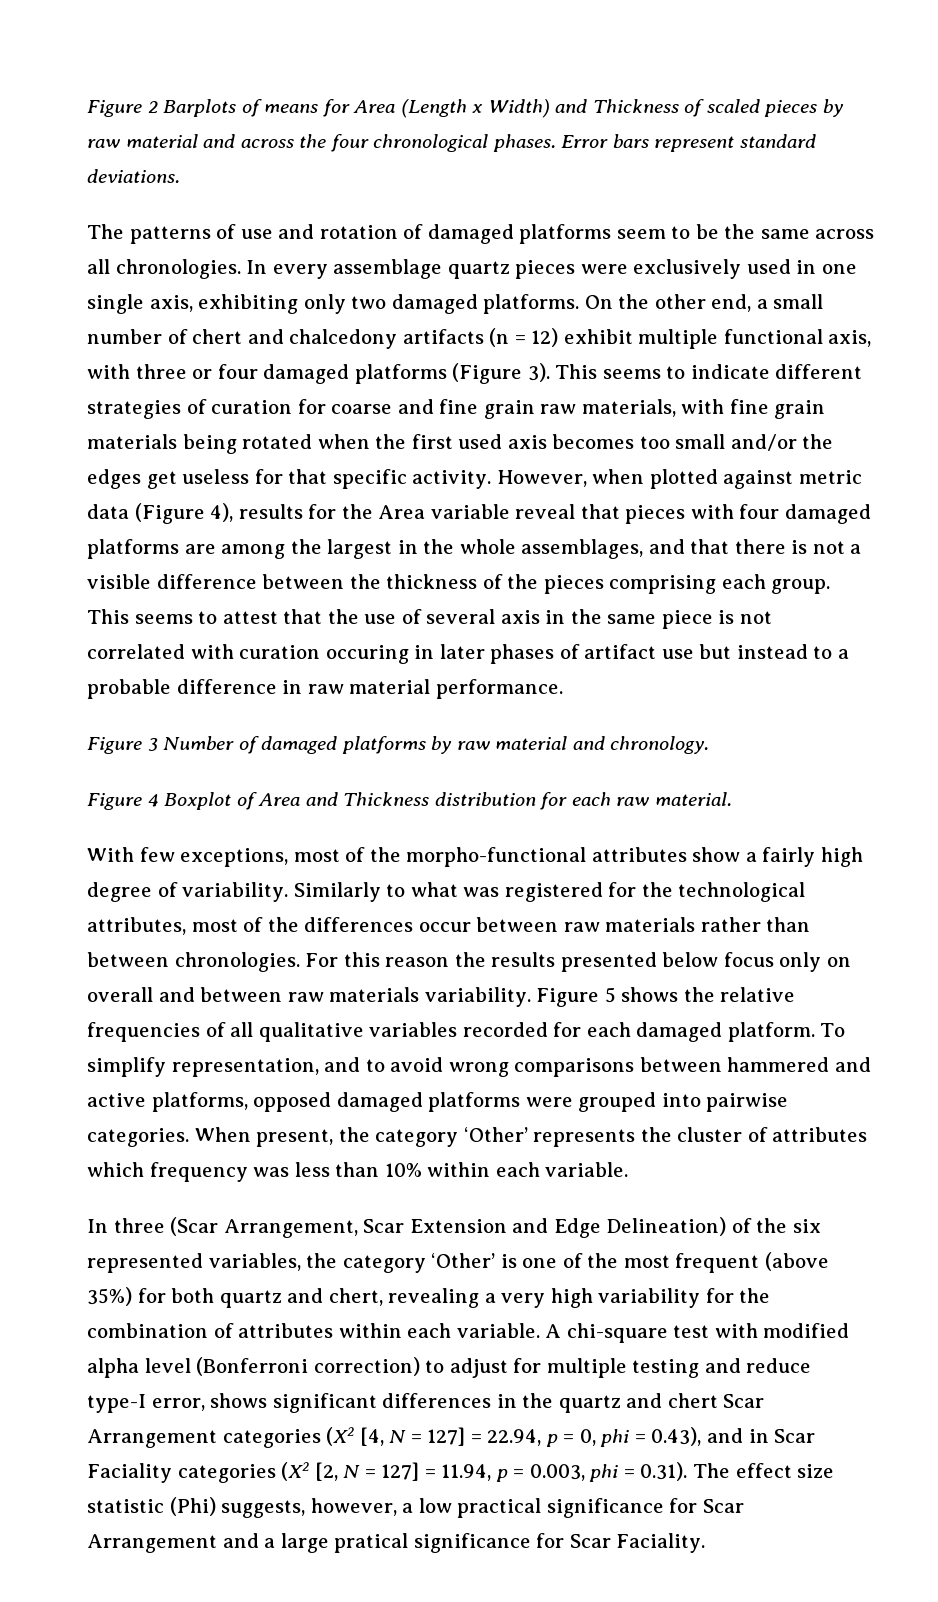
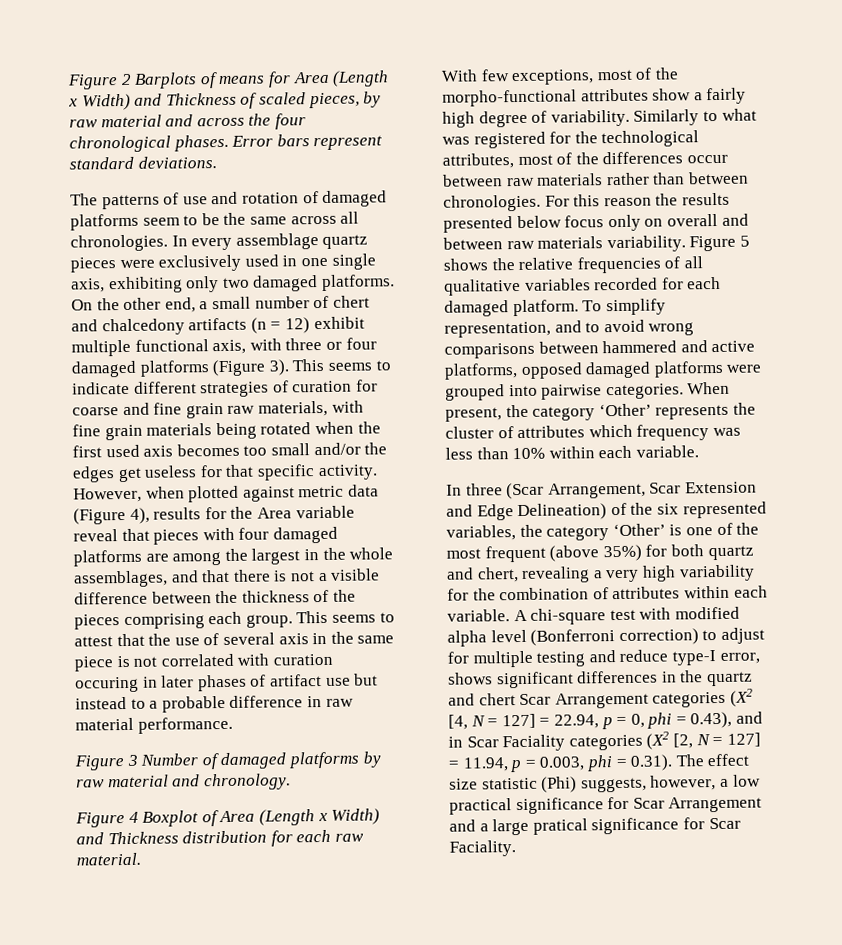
- Figure 2 Barplots of means for Area (Length x Width) and Thickness of scaled pieces by raw material and across the four chronological phases.
+ Figure 2 Barplots of means for Area (Length x Width) and Thickness of scaled pieces, by raw material and across the four chronological phases.
- Figure 4 Boxplot of Area and Thickness distribution for each raw material.
+ Figure 4 Boxplot of Area (Length x Width) and Thickness distribution for each raw material.

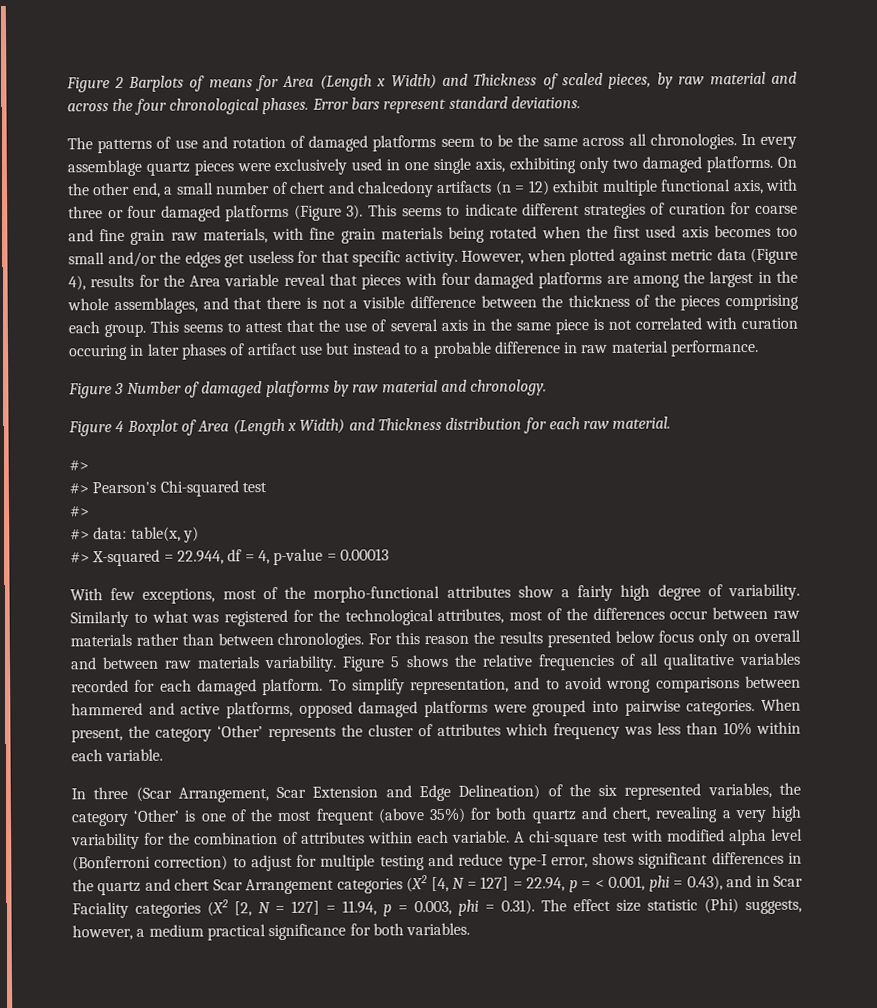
  Figure 4 Boxplot of Area (Length x Width) and Thickness distribution for each raw material.
+ #>
+ #> Pearson's Chi-squared test
+ #>
+ #> data: table(x, y)
+ #> X-squared = 22.944, df = 4, p-value = 0.00013
- A chi-square test with modified alpha level (Bonferroni correction) to adjust for multiple testing and reduce type-I error, shows significant differences in the quartz and chert Scar Arrangement categories (X2 [4, N = 127] = 22.94, p = 0, phi = 0.43), and in Scar Faciality categories (X2 [2, N = 127] = 11.94, p = 0.003, phi = 0.31). The effect size statistic (Phi) suggests, however, a low practical significance for Scar Arrangement and a large pratical significance for Scar Faciality.
+ A chi-square test with modified alpha level (Bonferroni correction) to adjust for multiple testing and reduce type-I error, shows significant differences in the quartz and chert Scar Arrangement categories (X2 [4, N = 127] = 22.94, p = < 0.001, phi = 0.43), and in Scar Faciality categories (X2 [2, N = 127] = 11.94, p = 0.003, phi = 0.31). The effect size statistic (Phi) suggests, however, a medium practical significance for both variables.

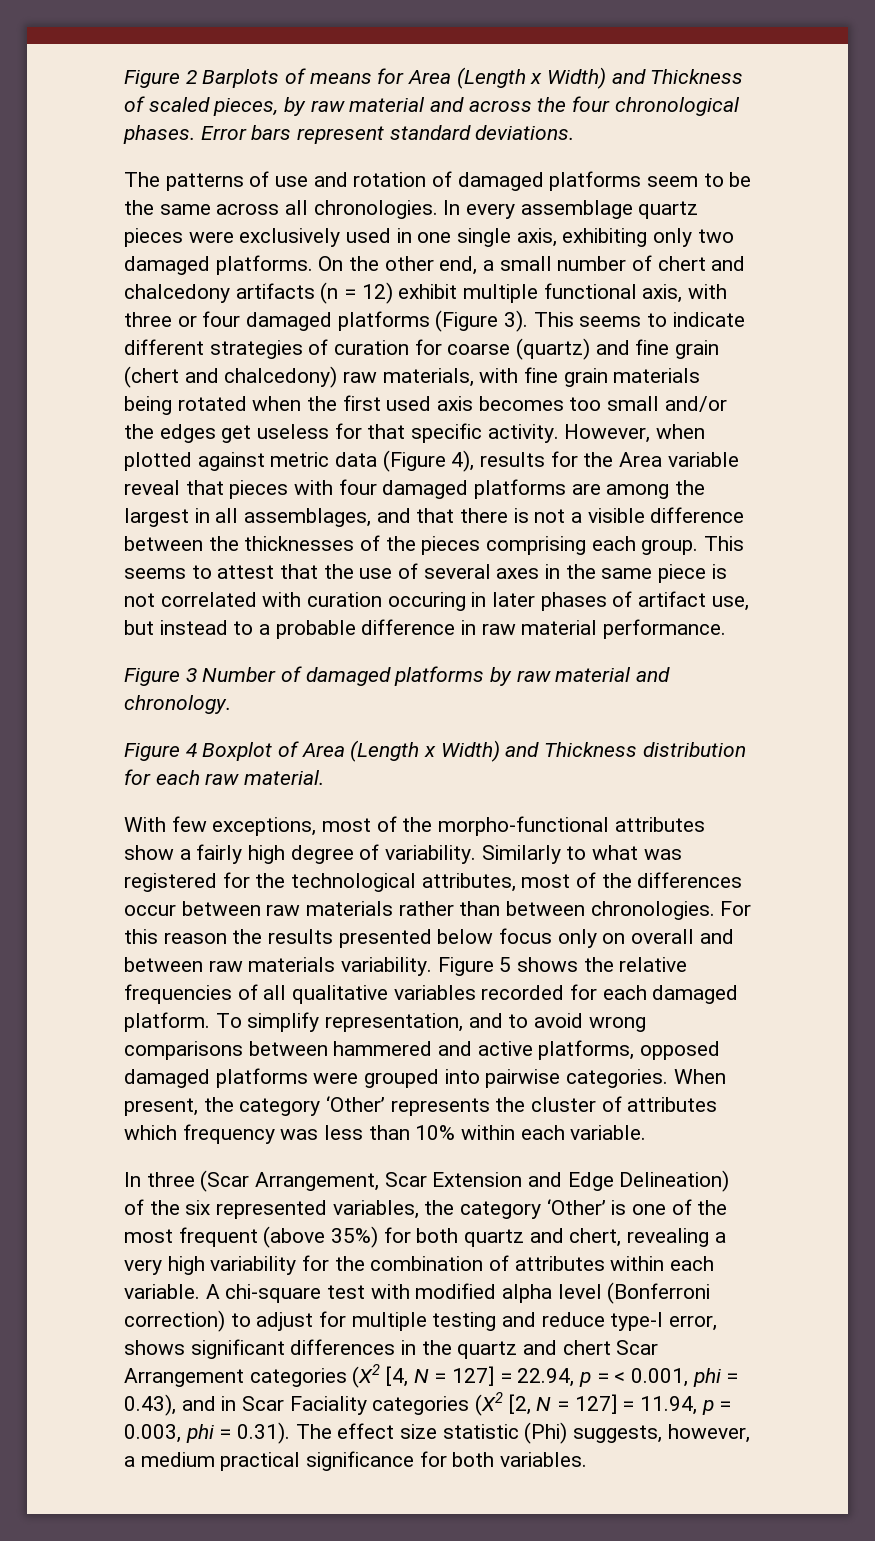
- This seems to indicate different strategies of curation for coarse and fine grain raw materials, with fine grain materials being rotated when the first used axis becomes too small and/or the edges get useless for that specific activity.
+ This seems to indicate different strategies of curation for coarse (quartz) and fine grain (chert and chalcedony) raw materials, with fine grain materials being rotated when the first used axis becomes too small and/or the edges get useless for that specific activity.
- However, when plotted against metric data (Figure 4), results for the Area variable reveal that pieces with four damaged platforms are among the largest in the whole assemblages, and that there is not a visible difference between the thickness of the pieces comprising each group.
+ However, when plotted against metric data (Figure 4), results for the Area variable reveal that pieces with four damaged platforms are among the largest in all assemblages, and that there is not a visible difference between the thicknesses of the pieces comprising each group.
- This seems to attest that the use of several axis in the same piece is not correlated with curation occuring in later phases of artifact use but instead to a probable difference in raw material performance.
+ This seems to attest that the use of several axes in the same piece is not correlated with curation occuring in later phases of artifact use, but instead to a probable difference in raw material performance.
  Figure 4 Boxplot of Area (Length x Width) and Thickness distribution for each raw material.
- #>
- #> Pearson's Chi-squared test
- #>
- #> data: table(x, y)
- #> X-squared = 22.944, df = 4, p-value = 0.00013

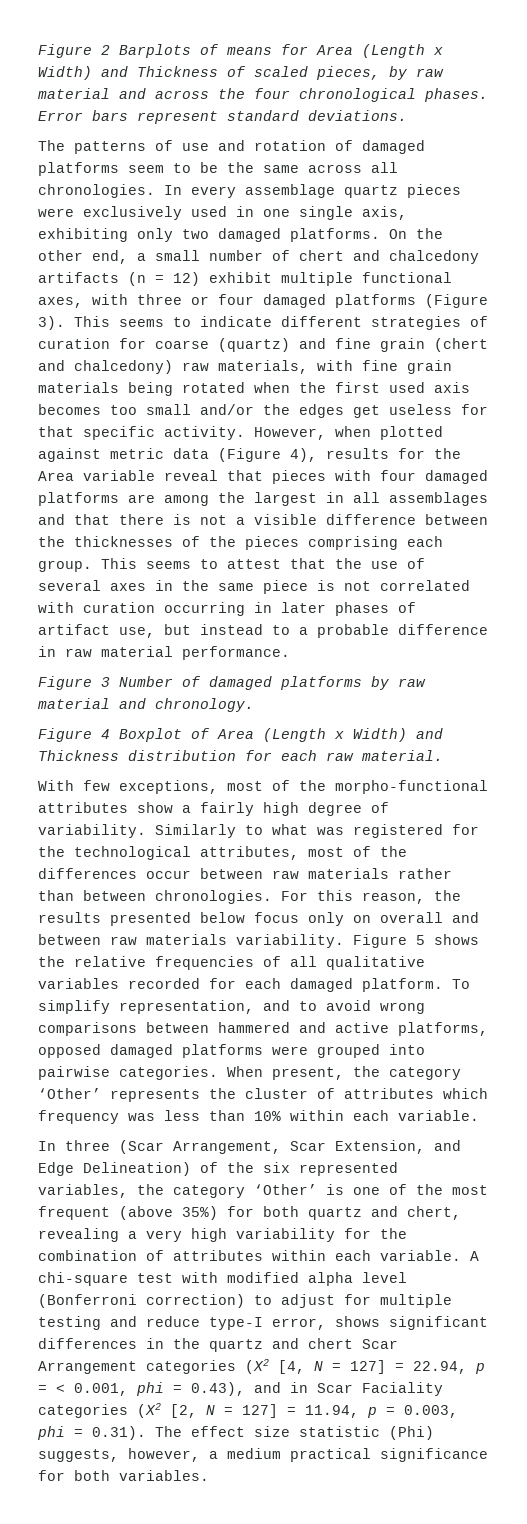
- On the other end, a small number of chert and chalcedony artifacts (n = 12) exhibit multiple functional axis, with three or four damaged platforms (Figure 3).
+ On the other end, a small number of chert and chalcedony artifacts (n = 12) exhibit multiple functional axes, with three or four damaged platforms (Figure 3).
- However, when plotted against metric data (Figure 4), results for the Area variable reveal that pieces with four damaged platforms are among the largest in all assemblages, and that there is not a visible difference between the thicknesses of the pieces comprising each group.
+ However, when plotted against metric data (Figure 4), results for the Area variable reveal that pieces with four damaged platforms are among the largest in all assemblages and that there is not a visible difference between the thicknesses of the pieces comprising each group.
- This seems to attest that the use of several axes in the same piece is not correlated with curation occuring in later phases of artifact use, but instead to a probable difference in raw material performance.
+ This seems to attest that the use of several axes in the same piece is not correlated with curation occurring in later phases of artifact use, but instead to a probable difference in raw material performance.
- For this reason the results presented below focus only on overall and between raw materials variability.
+ For this reason, the results presented below focus only on overall and between raw materials variability.
- In three (Scar Arrangement, Scar Extension and Edge Delineation) of the six represented variables, the category ‘Other’ is one of the most frequent (above 35%) for both quartz and chert, revealing a very high variability for the combination of attributes within each variable.
+ In three (Scar Arrangement, Scar Extension, and Edge Delineation) of the six represented variables, the category ‘Other’ is one of the most frequent (above 35%) for both quartz and chert, revealing a very high variability for the combination of attributes within each variable.

